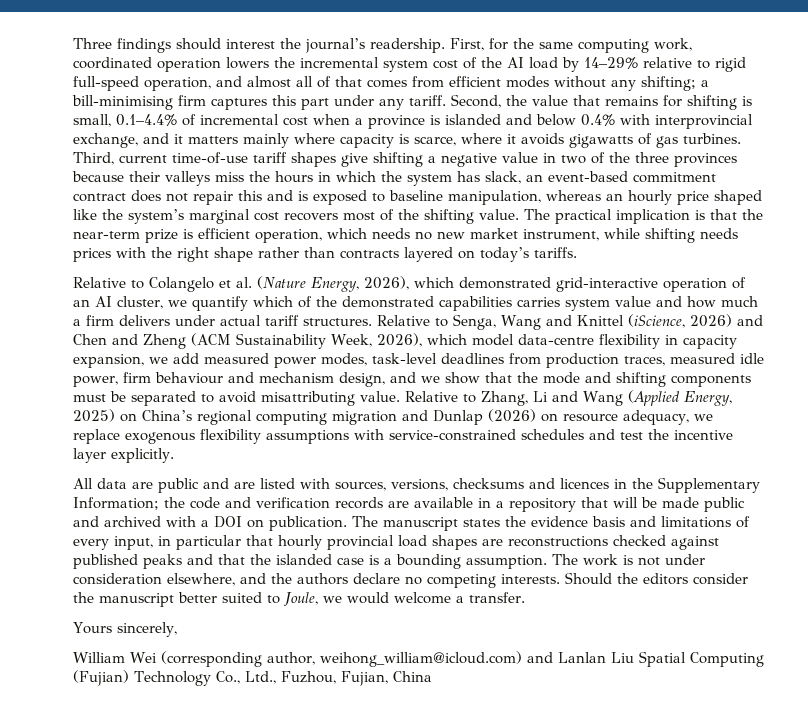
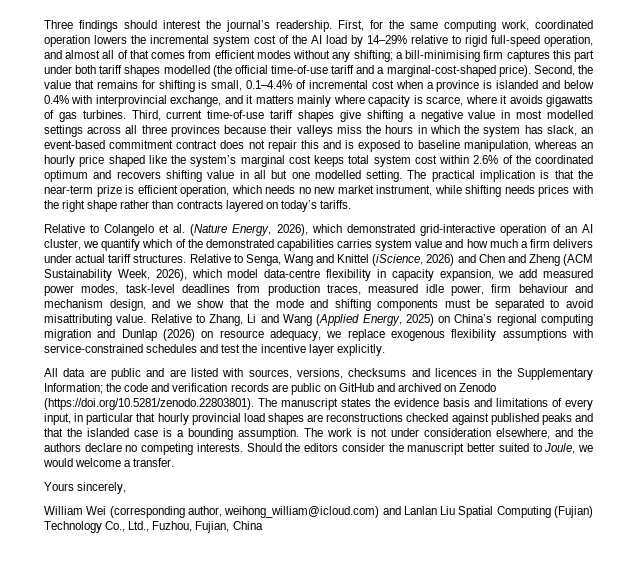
- First, for the same computing work, coordinated operation lowers the incremental system cost of the AI load by 14–29% relative to rigid full-speed operation, and almost all of that comes from efficient modes without any shifting; a bill-minimising firm captures this part under any tariff.
+ First, for the same computing work, coordinated operation lowers the incremental system cost of the AI load by 14–29% relative to rigid full-speed operation, and almost all of that comes from efficient modes without any shifting; a bill-minimising firm captures this part under both tariff shapes modelled (the official time-of-use tariff and a marginal-cost-shaped price).
- Third, current time-of-use tariff shapes give shifting a negative value in two of the three provinces because their valleys miss the hours in which the system has slack, an event-based commitment contract does not repair this and is exposed to baseline manipulation, whereas an hourly price shaped like the system’s marginal cost recovers most of the shifting value.
+ Third, current time-of-use tariff shapes give shifting a negative value in most modelled settings across all three provinces because their valleys miss the hours in which the system has slack, an event-based commitment contract does not repair this and is exposed to baseline manipulation, whereas an hourly price shaped like the system’s marginal cost keeps total system cost within 2.6% of the coordinated optimum and recovers shifting value in all but one modelled setting.
- All data are public and are listed with sources, versions, checksums and licences in the Supplementary Information; the code and verification records are available in a repository that will be made public and archived with a DOI on publication. The manuscript states the evidence basis and limitations of every input, in particular that hourly provincial load shapes are reconstructions checked against published peaks and that the islanded case is a bounding assumption.
+ All data are public and are listed with sources, versions, checksums and licences in the Supplementary Information; the code and verification records are public on GitHub and archived on Zenodo (https://doi.org/10.5281/zenodo.22803801). The manuscript states the evidence basis and limitations of every input, in particular that hourly provincial load shapes are reconstructions checked against published peaks and that the islanded case is a bounding assumption.

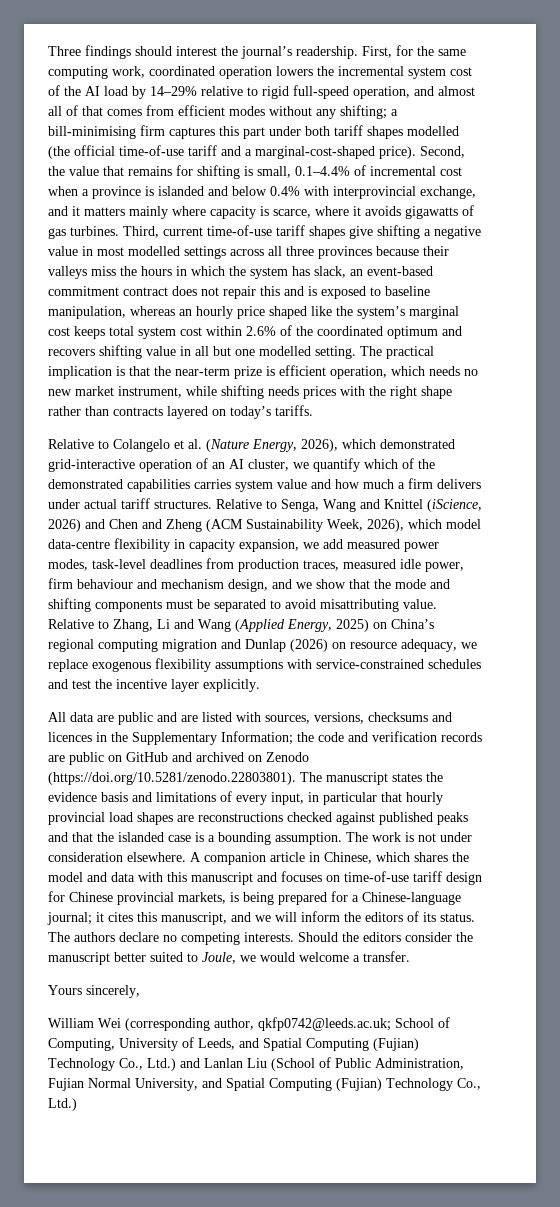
- The work is not under consideration elsewhere, and the authors declare no competing interests.
+ The work is not under consideration elsewhere. A companion article in Chinese, which shares the model and data with this manuscript and focuses on time-of-use tariff design for Chinese provincial markets, is being prepared for a Chinese-language journal; it cites this manuscript, and we will inform the editors of its status. The authors declare no competing interests.
- William Wei (corresponding author, weihong_william@icloud.com) and Lanlan Liu Spatial Computing (Fujian) Technology Co., Ltd., Fuzhou, Fujian, China
+ William Wei (corresponding author, qkfp0742@leeds.ac.uk; School of Computing, University of Leeds, and Spatial Computing (Fujian) Technology Co., Ltd.) and Lanlan Liu (School of Public Administration, Fujian Normal University, and Spatial Computing (Fujian) Technology Co., Ltd.)

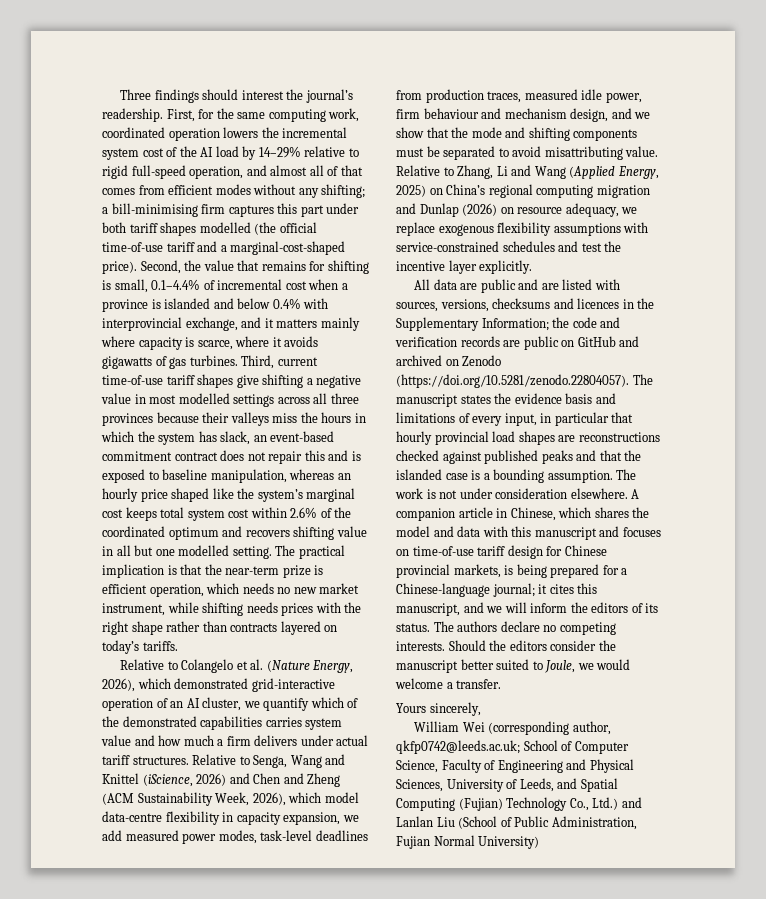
- the code and verification records are public on GitHub and archived on Zenodo (https://doi.org/10.5281/zenodo.22803801). The manuscript states the evidence basis and limitations of every input, in particular that hourly provincial load shapes are reconstructions checked against published peaks and that the islanded case is a bounding assumption.
+ the code and verification records are public on GitHub and archived on Zenodo (https://doi.org/10.5281/zenodo.22804057). The manuscript states the evidence basis and limitations of every input, in particular that hourly provincial load shapes are reconstructions checked against published peaks and that the islanded case is a bounding assumption.
- William Wei (corresponding author, qkfp0742@leeds.ac.uk; School of Computing, University of Leeds, and Spatial Computing (Fujian) Technology Co., Ltd.) and Lanlan Liu (School of Public Administration, Fujian Normal University, and Spatial Computing (Fujian) Technology Co., Ltd.)
+ William Wei (corresponding author, qkfp0742@leeds.ac.uk; School of Computer Science, Faculty of Engineering and Physical Sciences, University of Leeds, and Spatial Computing (Fujian) Technology Co., Ltd.) and Lanlan Liu (School of Public Administration, Fujian Normal University)

